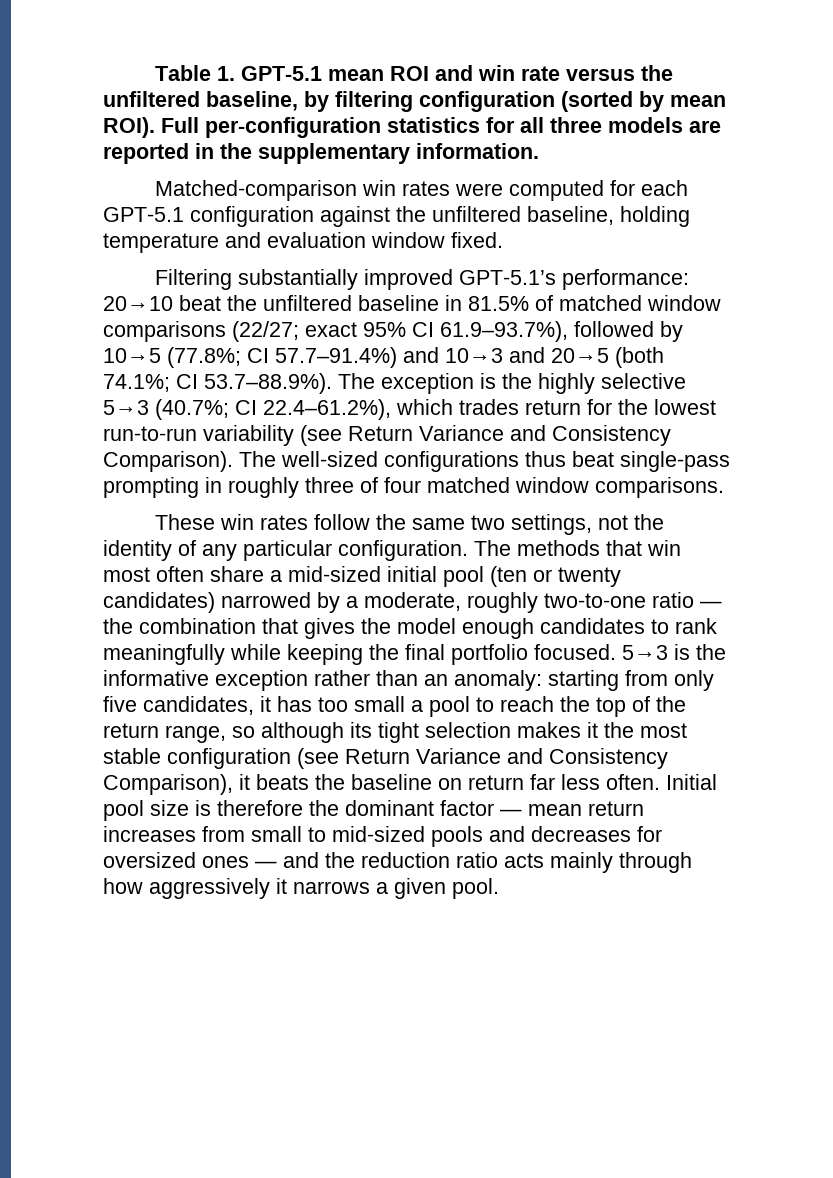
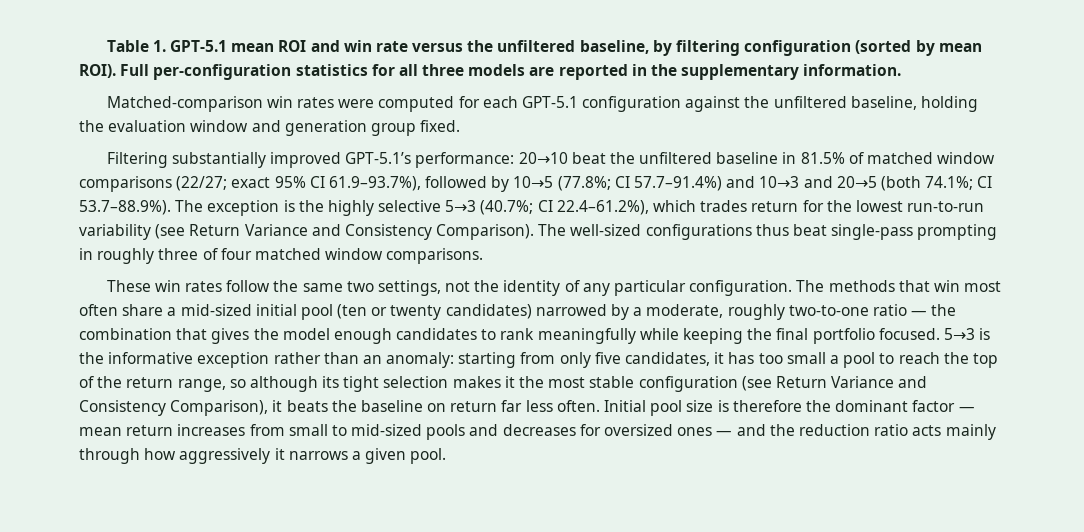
- Matched-comparison win rates were computed for each GPT-5.1 configuration against the unfiltered baseline, holding temperature and evaluation window fixed.
+ Matched-comparison win rates were computed for each GPT-5.1 configuration against the unfiltered baseline, holding the evaluation window and generation group fixed.

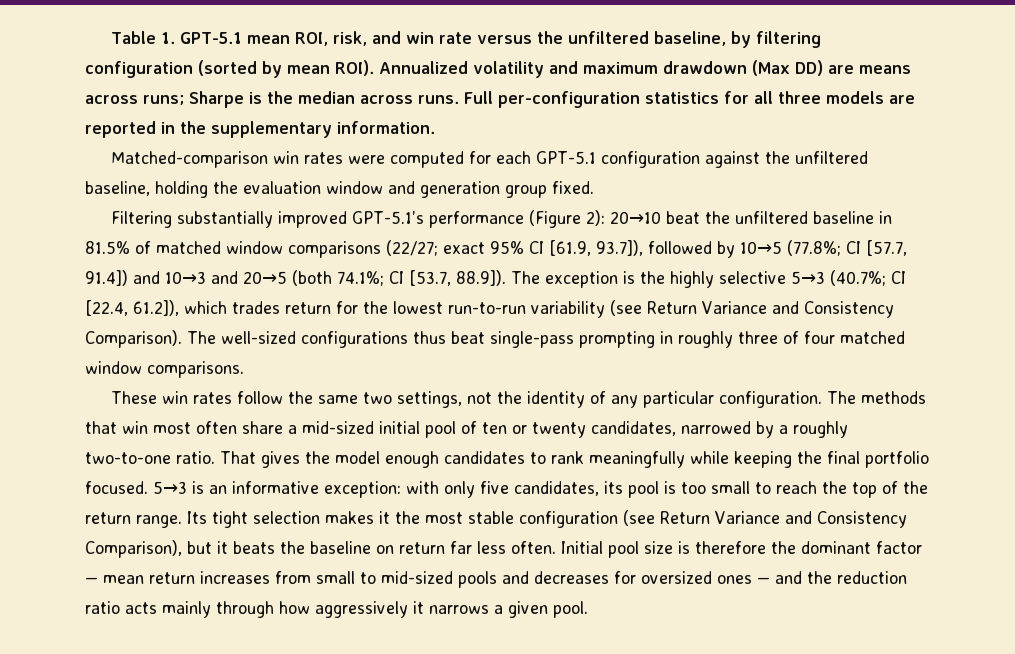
- Table 1. GPT-5.1 mean ROI and win rate versus the unfiltered baseline, by filtering configuration (sorted by mean ROI).
+ Table 1. GPT-5.1 mean ROI, risk, and win rate versus the unfiltered baseline, by filtering configuration (sorted by mean ROI).
+ Annualized volatility and maximum drawdown (Max DD) are means across runs; Sharpe is the median across runs.
- Filtering substantially improved GPT-5.1’s performance: 20→10 beat the unfiltered baseline in 81.5% of matched window comparisons (22/27; exact 95% CI 61.9–93.7%), followed by 10→5 (77.8%; CI 57.7–91.4%) and 10→3 and 20→5 (both 74.1%; CI 53.7–88.9%). The exception is the highly selective 5→3 (40.7%; CI 22.4–61.2%), which trades return for the lowest run-to-run variability (see Return Variance and Consistency Comparison).
+ Filtering substantially improved GPT-5.1’s performance (Figure 2): 20→10 beat the unfiltered baseline in 81.5% of matched window comparisons (22/27; exact 95% CI [61.9, 93.7]), followed by 10→5 (77.8%; CI [57.7, 91.4]) and 10→3 and 20→5 (both 74.1%; CI [53.7, 88.9]). The exception is the highly selective 5→3 (40.7%; CI [22.4, 61.2]), which trades return for the lowest run-to-run variability (see Return Variance and Consistency Comparison).
- The methods that win most often share a mid-sized initial pool (ten or twenty candidates) narrowed by a moderate, roughly two-to-one ratio — the combination that gives the model enough candidates to rank meaningfully while keeping the final portfolio focused.
+ The methods that win most often share a mid-sized initial pool of ten or twenty candidates, narrowed by a roughly two-to-one ratio. That gives the model enough candidates to rank meaningfully while keeping the final portfolio focused.
- 5→3 is the informative exception rather than an anomaly: starting from only five candidates, it has too small a pool to reach the top of the return range, so although its tight selection makes it the most stable configuration (see Return Variance and Consistency Comparison), it beats the baseline on return far less often.
+ 5→3 is an informative exception: with only five candidates, its pool is too small to reach the top of the return range. Its tight selection makes it the most stable configuration (see Return Variance and Consistency Comparison), but it beats the baseline on return far less often.

